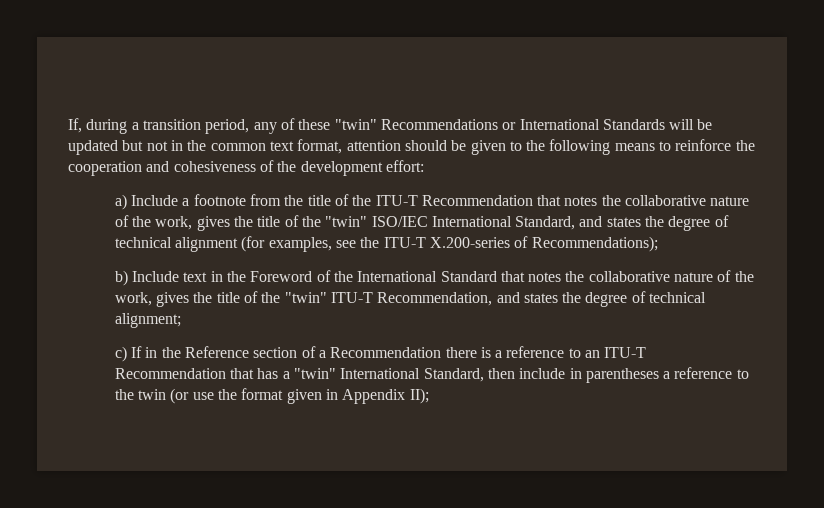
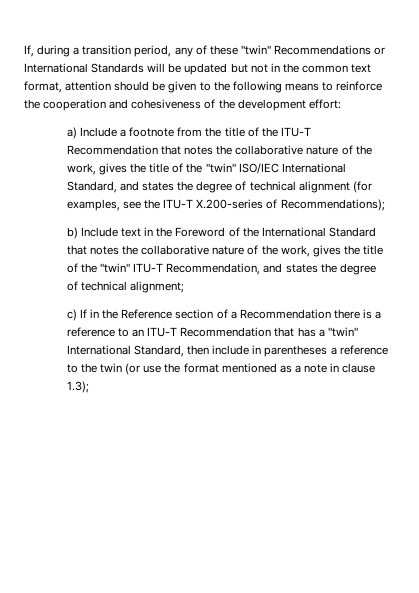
- c) If in the Reference section of a Recommendation there is a reference to an ITU-T Recommendation that has a "twin" International Standard, then include in parentheses a reference to the twin (or use the format given in Appendix II);
+ c) If in the Reference section of a Recommendation there is a reference to an ITU-T Recommendation that has a "twin" International Standard, then include in parentheses a reference to the twin (or use the format mentioned as a note in clause 1.3);

